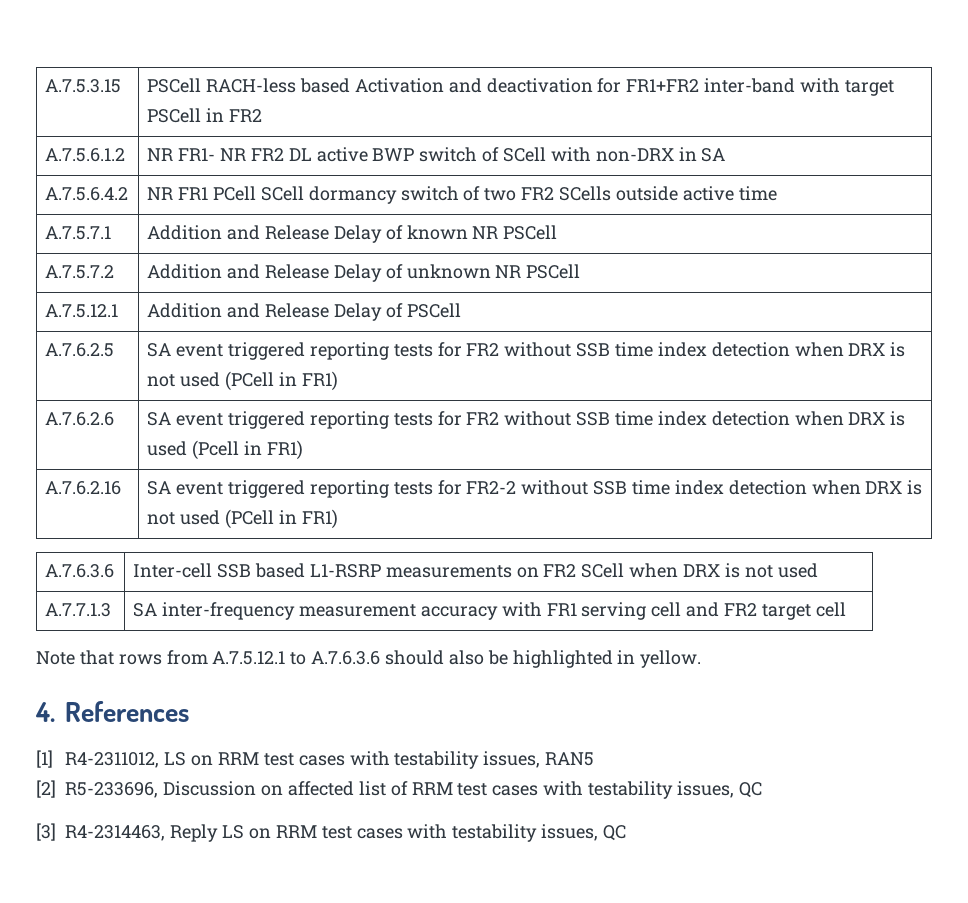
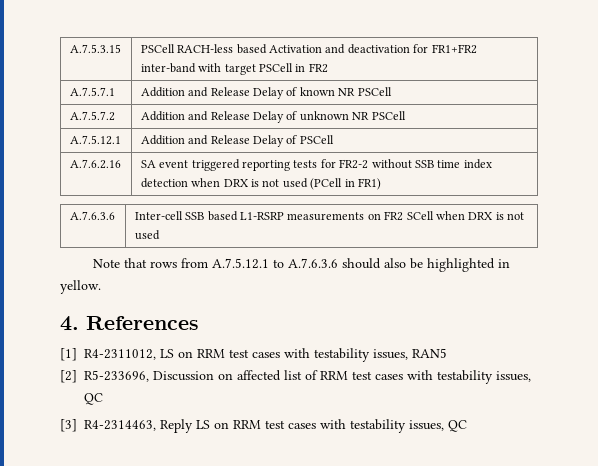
- A.7.5.6.1.2 | NR FR1- NR FR2 DL active BWP switch of SCell with non-DRX in SA
- A.7.5.6.4.2 | NR FR1 PCell SCell dormancy switch of two FR2 SCells outside active time
- A.7.6.2.5 | SA event triggered reporting tests for FR2 without SSB time index detection when DRX is not used (PCell in FR1)
- A.7.6.2.6 | SA event triggered reporting tests for FR2 without SSB time index detection when DRX is used (Pcell in FR1)
- A.7.7.1.3 | SA inter-frequency measurement accuracy with FR1 serving cell and FR2 target cell

